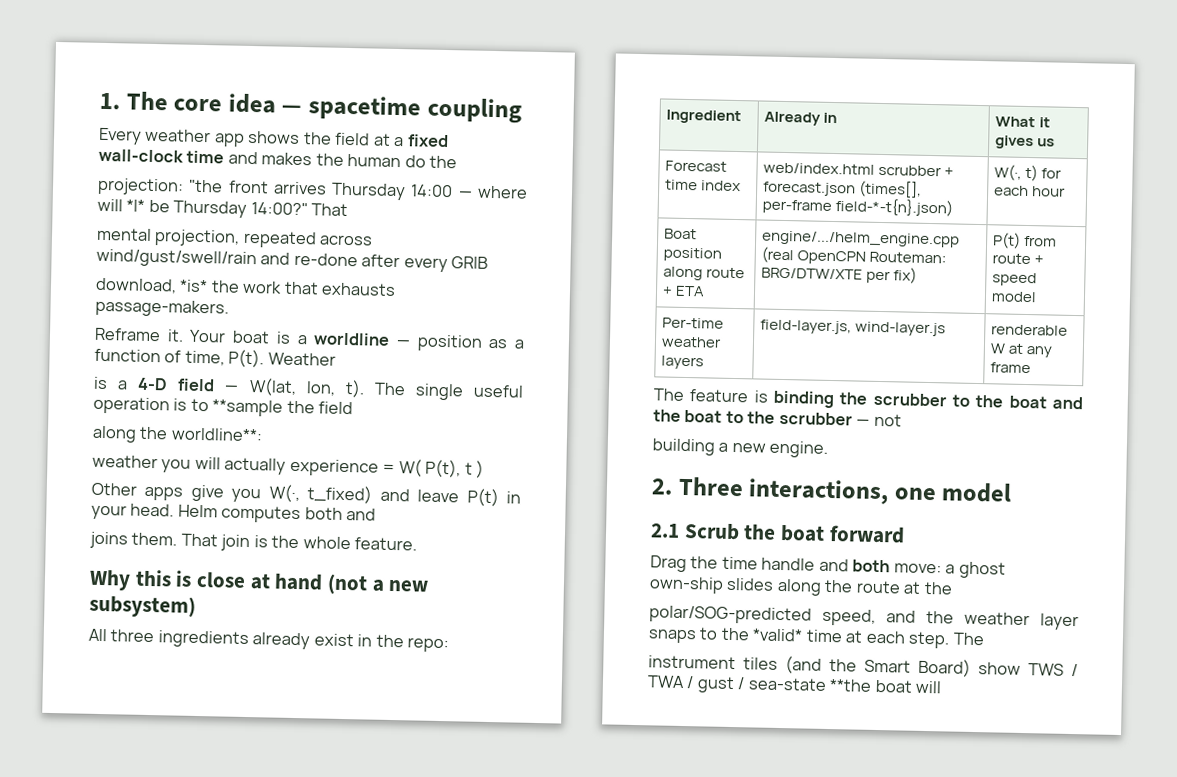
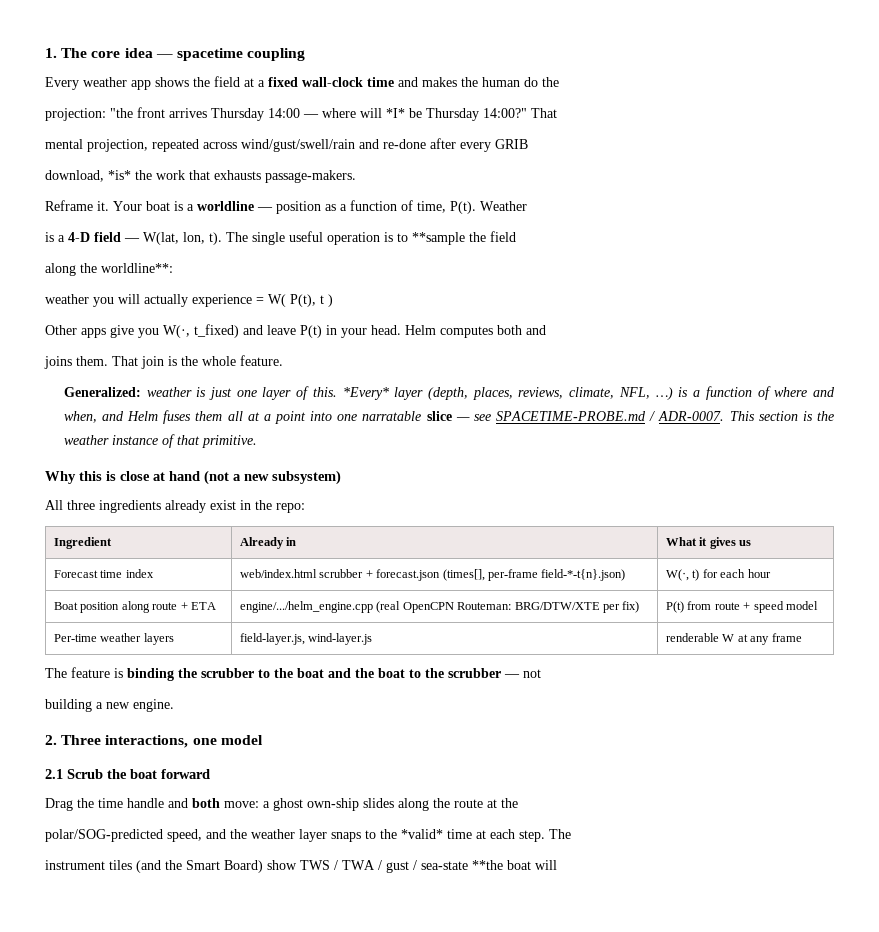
+ Generalized: weather is just one layer of this. *Every* layer (depth, places, reviews, climate, NFL, …) is a function of where and when, and Helm fuses them all at a point into one narratable slice — see SPACETIME-PROBE.md / ADR-0007. This section is the weather instance of that primitive.

